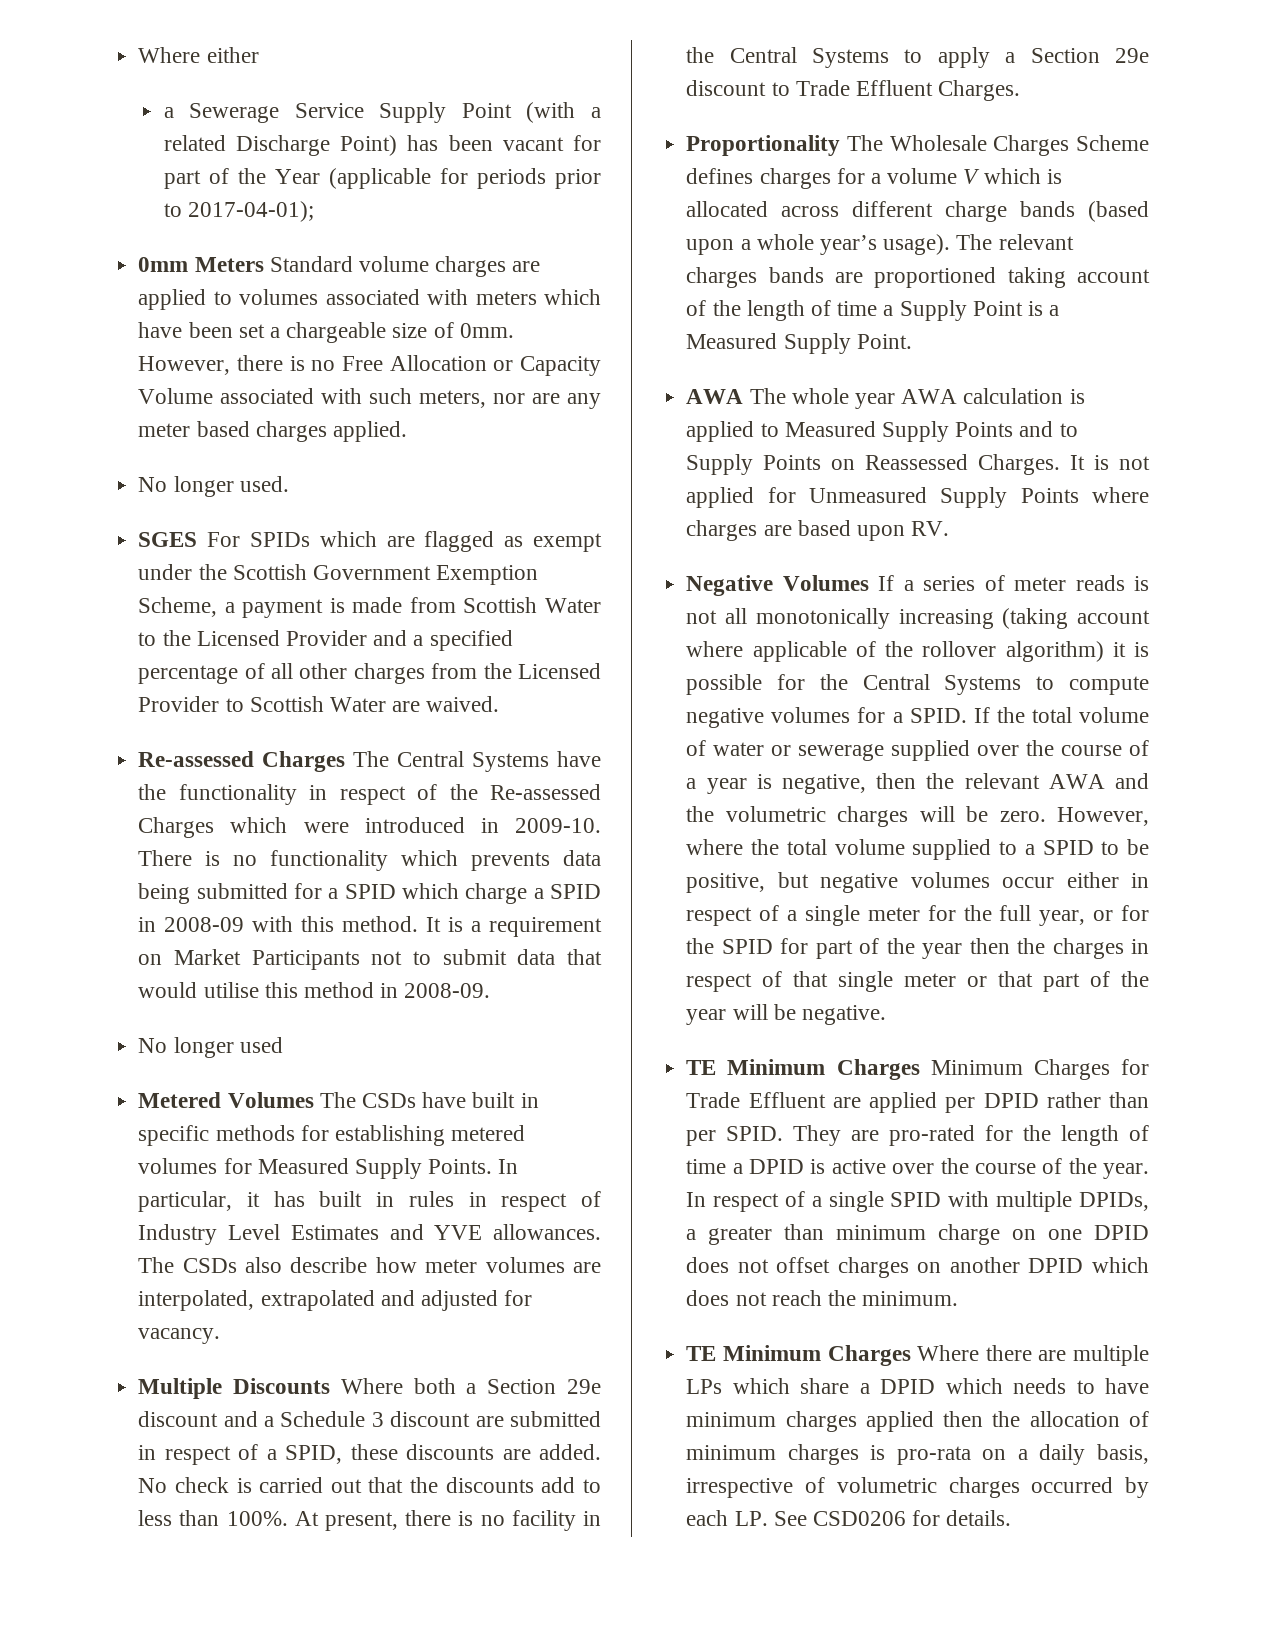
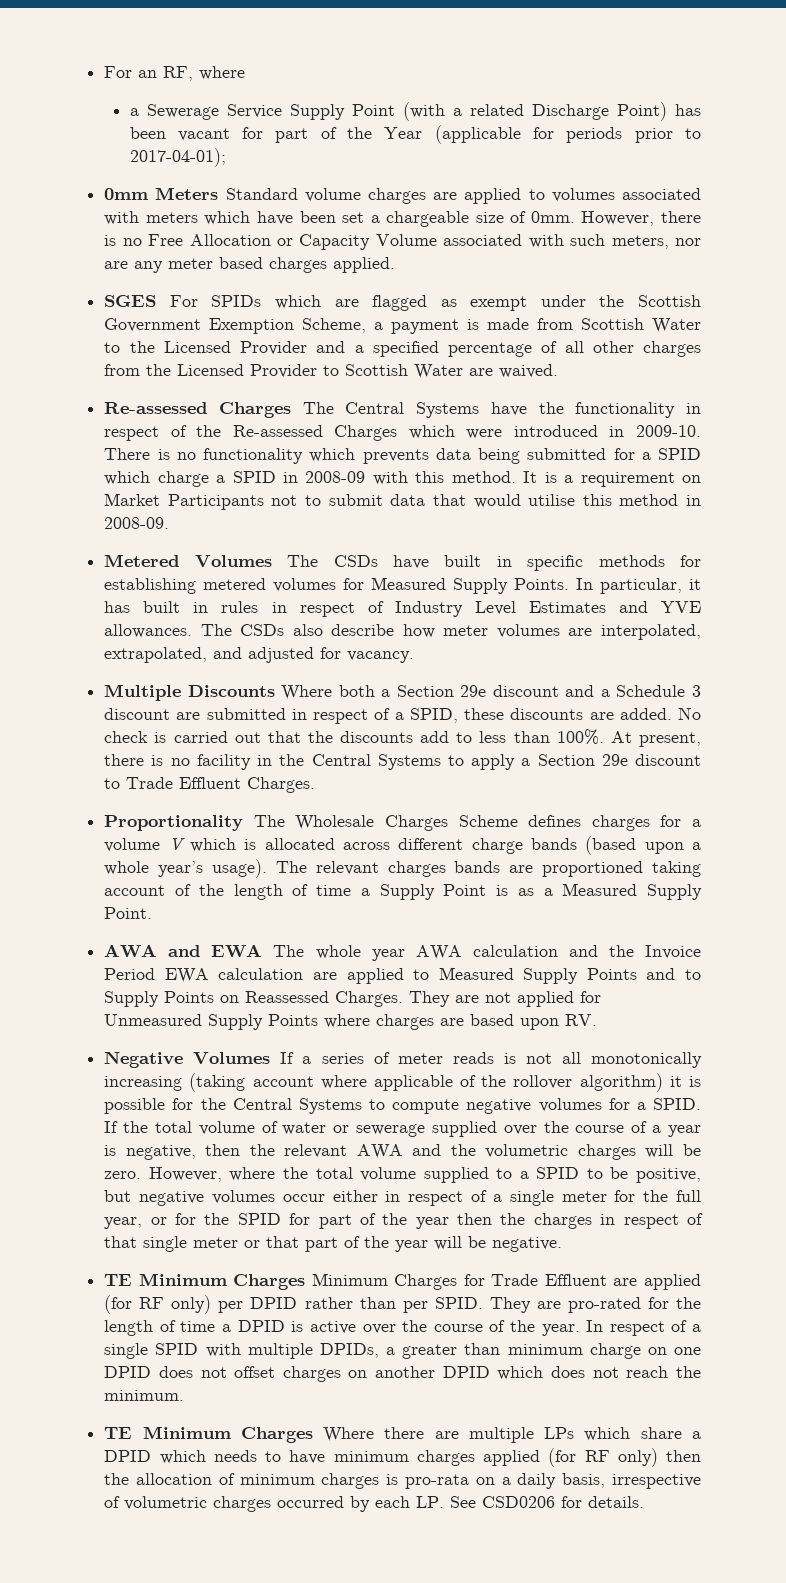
- Where either
+ For an RF, where
- No longer used.
- No longer used
- The CSDs also describe how meter volumes are interpolated, extrapolated and adjusted for vacancy.
+ The CSDs also describe how meter volumes are interpolated, extrapolated, and adjusted for vacancy.
- The relevant charges bands are proportioned taking account of the length of time a Supply Point is a Measured Supply Point.
+ The relevant charges bands are proportioned taking account of the length of time a Supply Point is as a Measured Supply Point.
- AWA The whole year AWA calculation is applied to Measured Supply Points and to Supply Points on Reassessed Charges.
+ AWA and EWA The whole year AWA calculation and the Invoice Period EWA calculation are applied to Measured Supply Points and to Supply Points on Reassessed Charges.
- It is not applied for Unmeasured Supply Points where charges are based upon RV.
+ They are not applied for Unmeasured Supply Points where charges are based upon RV.
- TE Minimum Charges Minimum Charges for Trade Effluent are applied per DPID rather than per SPID.
+ TE Minimum Charges Minimum Charges for Trade Effluent are applied (for RF only) per DPID rather than per SPID.
- TE Minimum Charges Where there are multiple LPs which share a DPID which needs to have minimum charges applied then the allocation of minimum charges is pro-rata on a daily basis, irrespective of volumetric charges occurred by each LP. See CSD0206 for details.
+ TE Minimum Charges Where there are multiple LPs which share a DPID which needs to have minimum charges applied (for RF only) then the allocation of minimum charges is pro-rata on a daily basis, irrespective of volumetric charges occurred by each LP. See CSD0206 for details.

